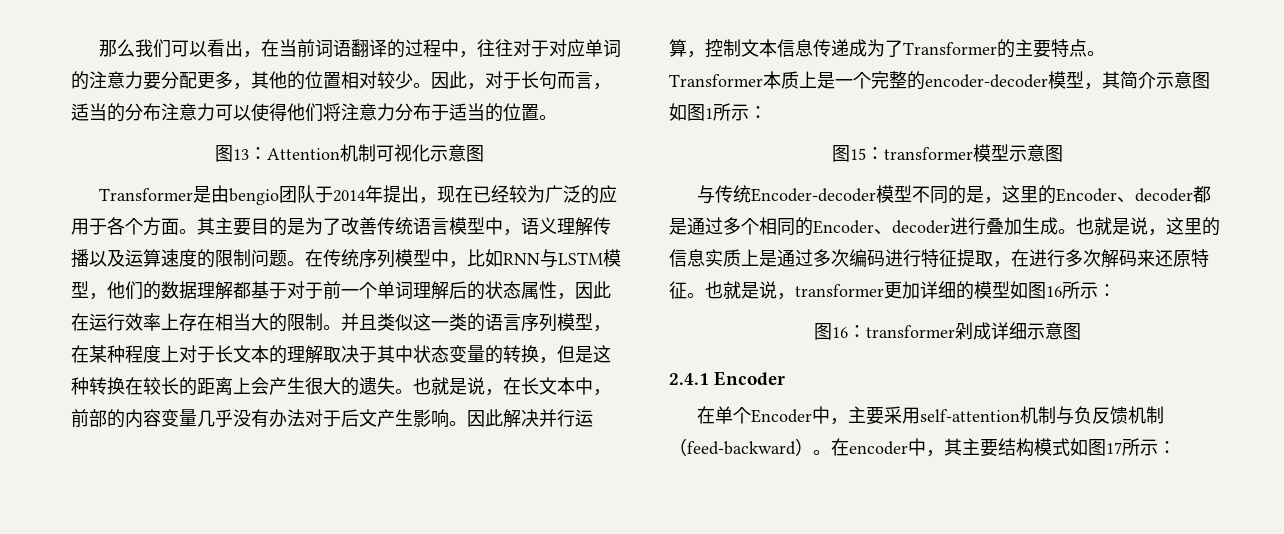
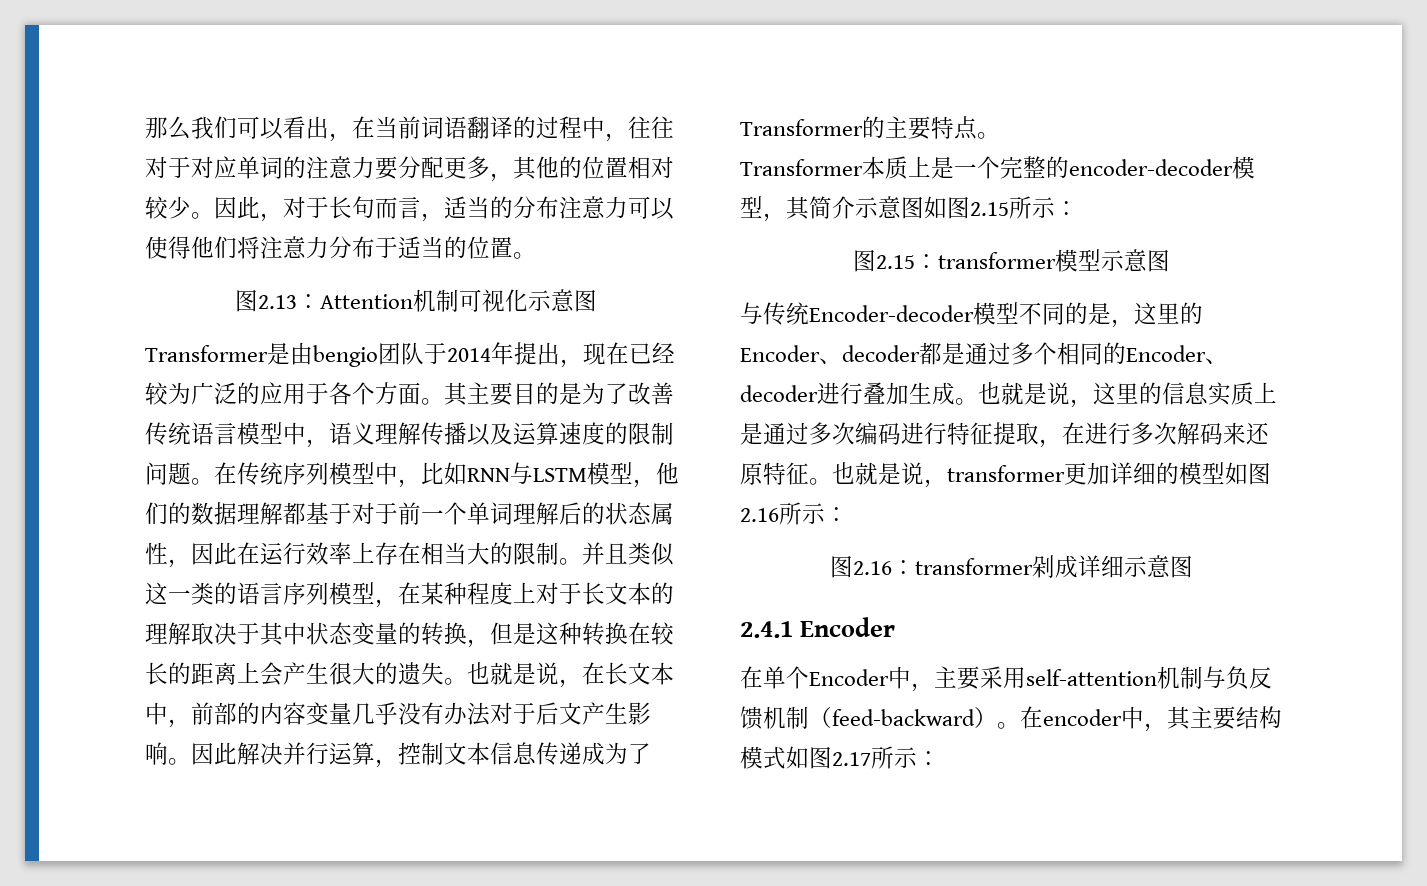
- 图13：Attention机制可视化示意图
+ 图2.13：Attention机制可视化示意图
- Transformer本质上是一个完整的encoder-decoder模型，其简介示意图如图1所示：
- 图15：transformer模型示意图
+ Transformer本质上是一个完整的encoder-decoder模型，其简介示意图如图2.15所示：
+ 图2.15：transformer模型示意图
- 也就是说，transformer更加详细的模型如图16所示：
- 图16：transformer剁成详细示意图
+ 也就是说，transformer更加详细的模型如图2.16所示：
+ 图2.16：transformer剁成详细示意图
- 在encoder中，其主要结构模式如图17所示：
+ 在encoder中，其主要结构模式如图2.17所示：

